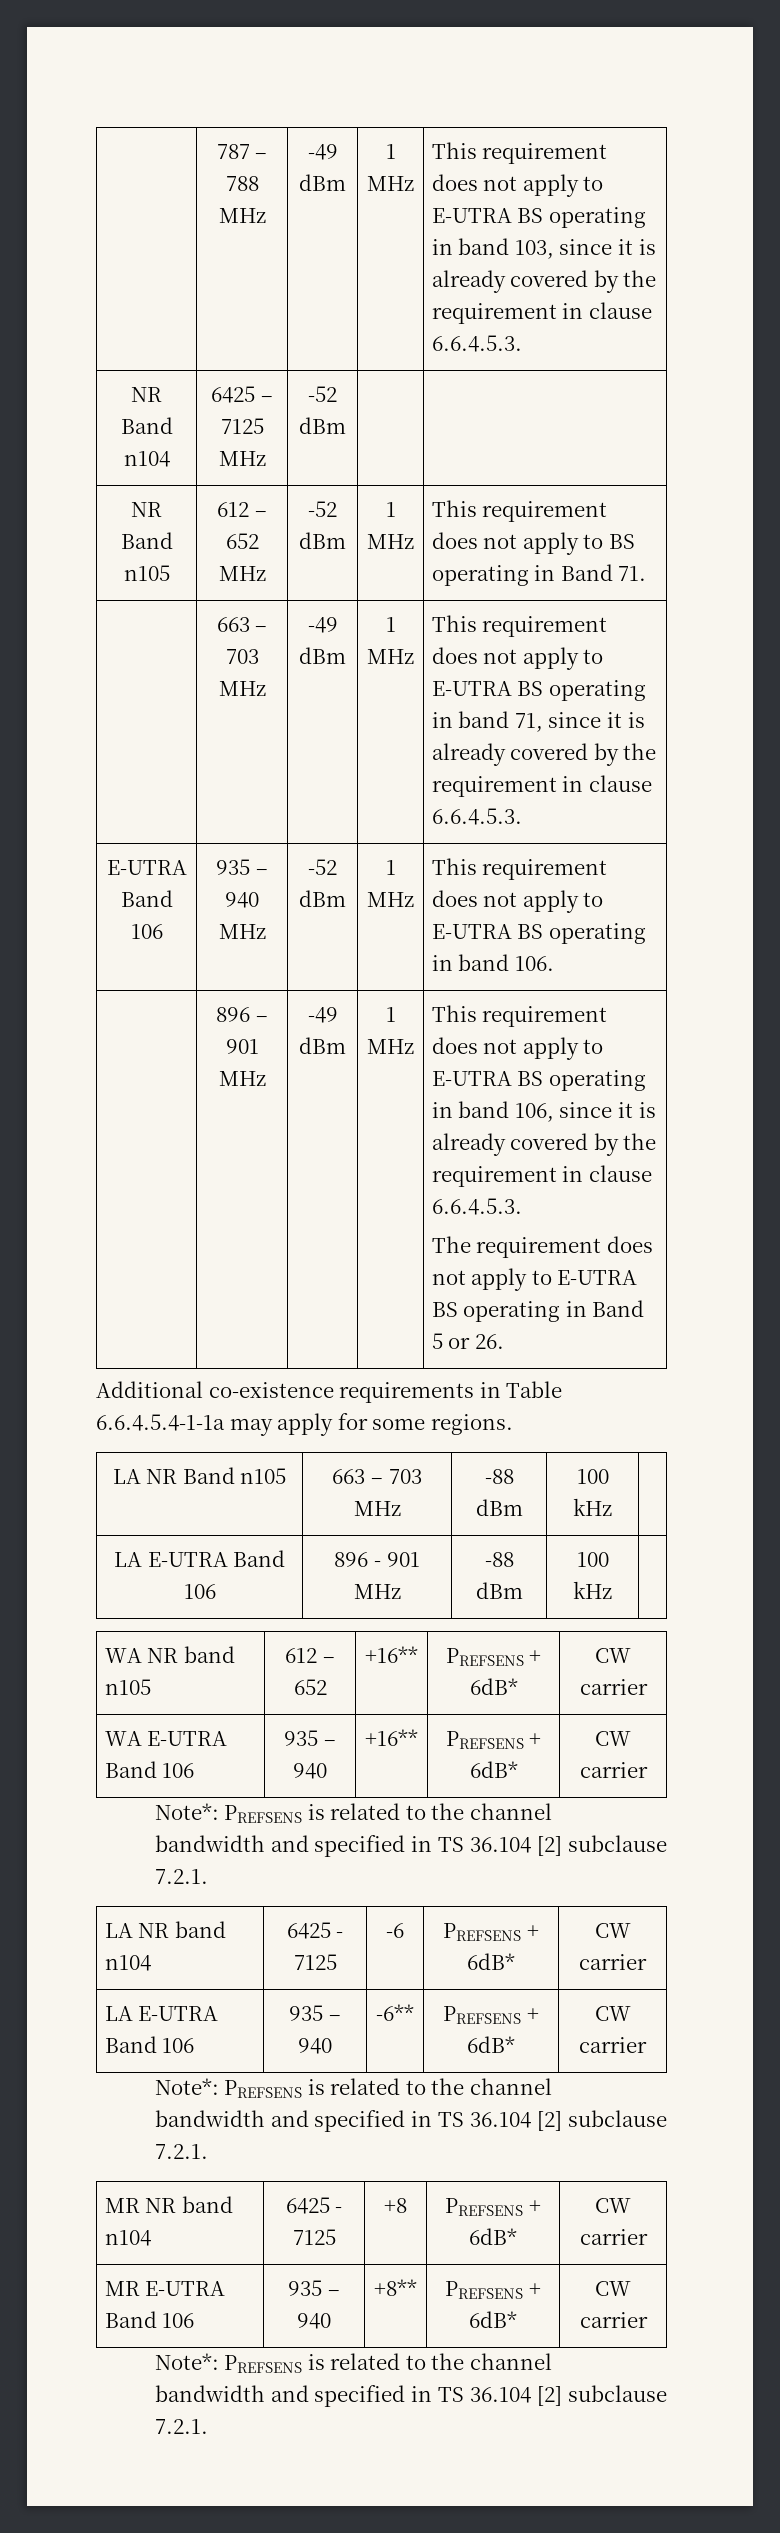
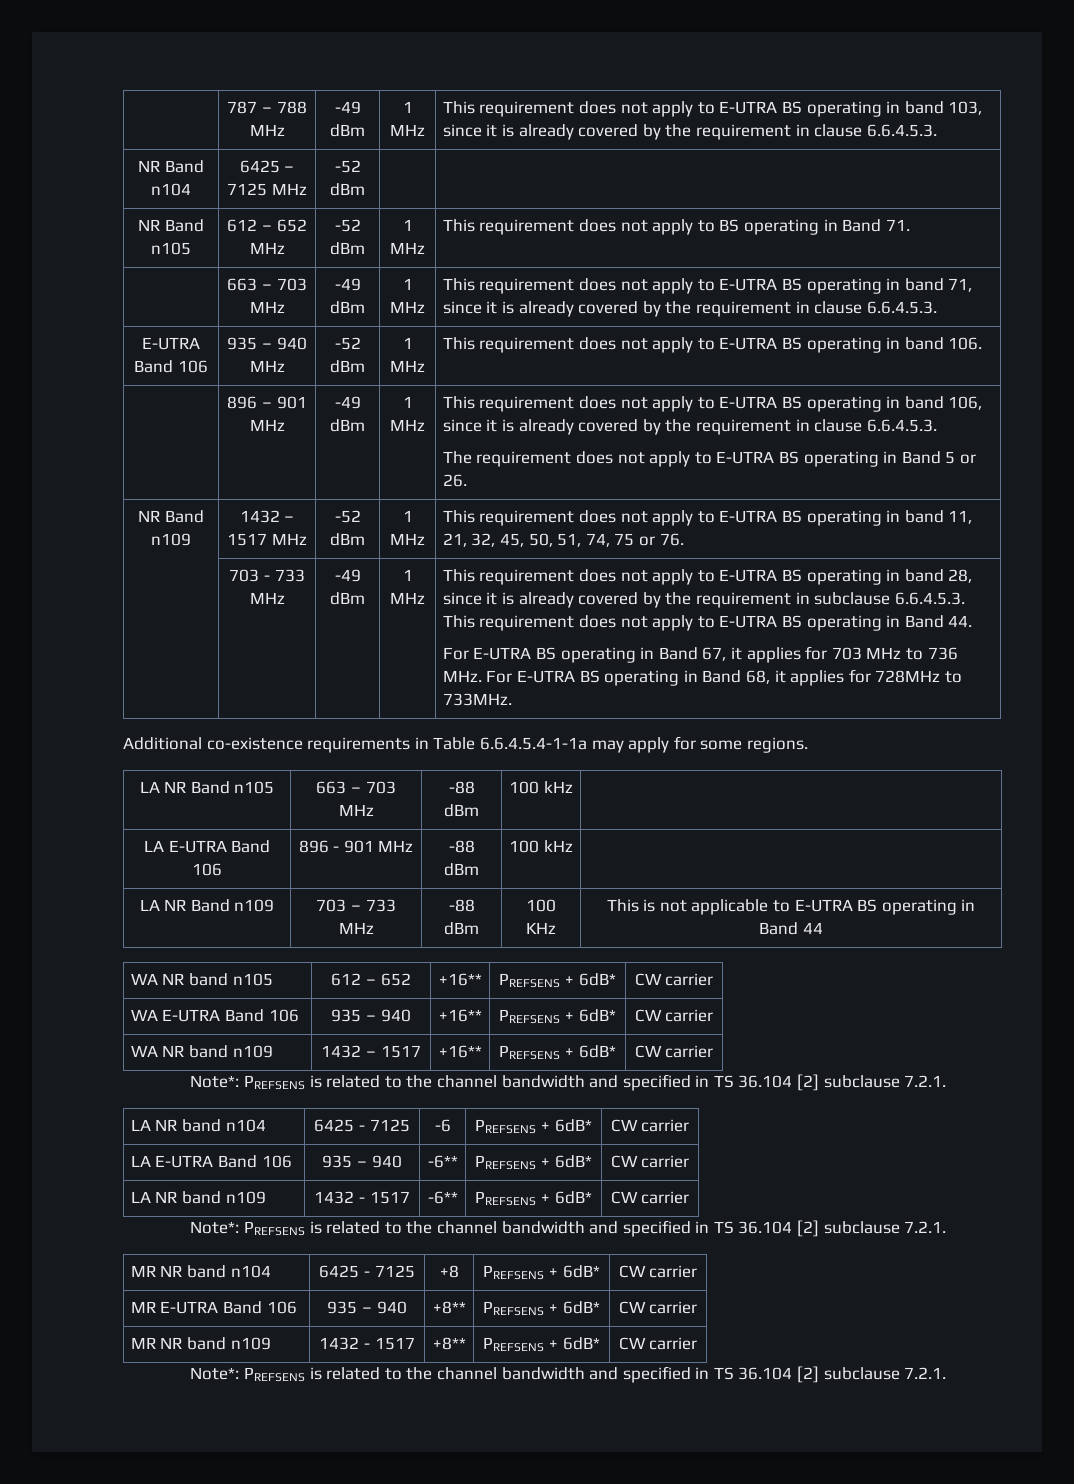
+ NR Band n109 | 1432 – 1517 MHz | -52 dBm | 1 MHz | This requirement does not apply to E-UTRA BS operating in band 11, 21, 32, 45, 50, 51, 74, 75 or 76.
+ | 703 - 733 MHz | -49 dBm | 1 MHz | This requirement does not apply to E-UTRA BS operating in band 28, since it is already covered by the requirement in subclause 6.6.4.5.3. This requirement does not apply to E-UTRA BS operating in Band 44.
+ For E-UTRA BS operating in Band 67, it applies for 703 MHz to 736 MHz. For E-UTRA BS operating in Band 68, it applies for 728MHz to 733MHz.
+ LA NR Band n109 | 703 – 733 MHz | -88 dBm | 100 KHz | This is not applicable to E-UTRA BS operating in Band 44
+ WA NR band n109 | 1432 – 1517 | +16** | PREFSENS + 6dB* | CW carrier
+ LA NR band n109 | 1432 - 1517 | -6** | PREFSENS + 6dB* | CW carrier
+ MR NR band n109 | 1432 - 1517 | +8** | PREFSENS + 6dB* | CW carrier

